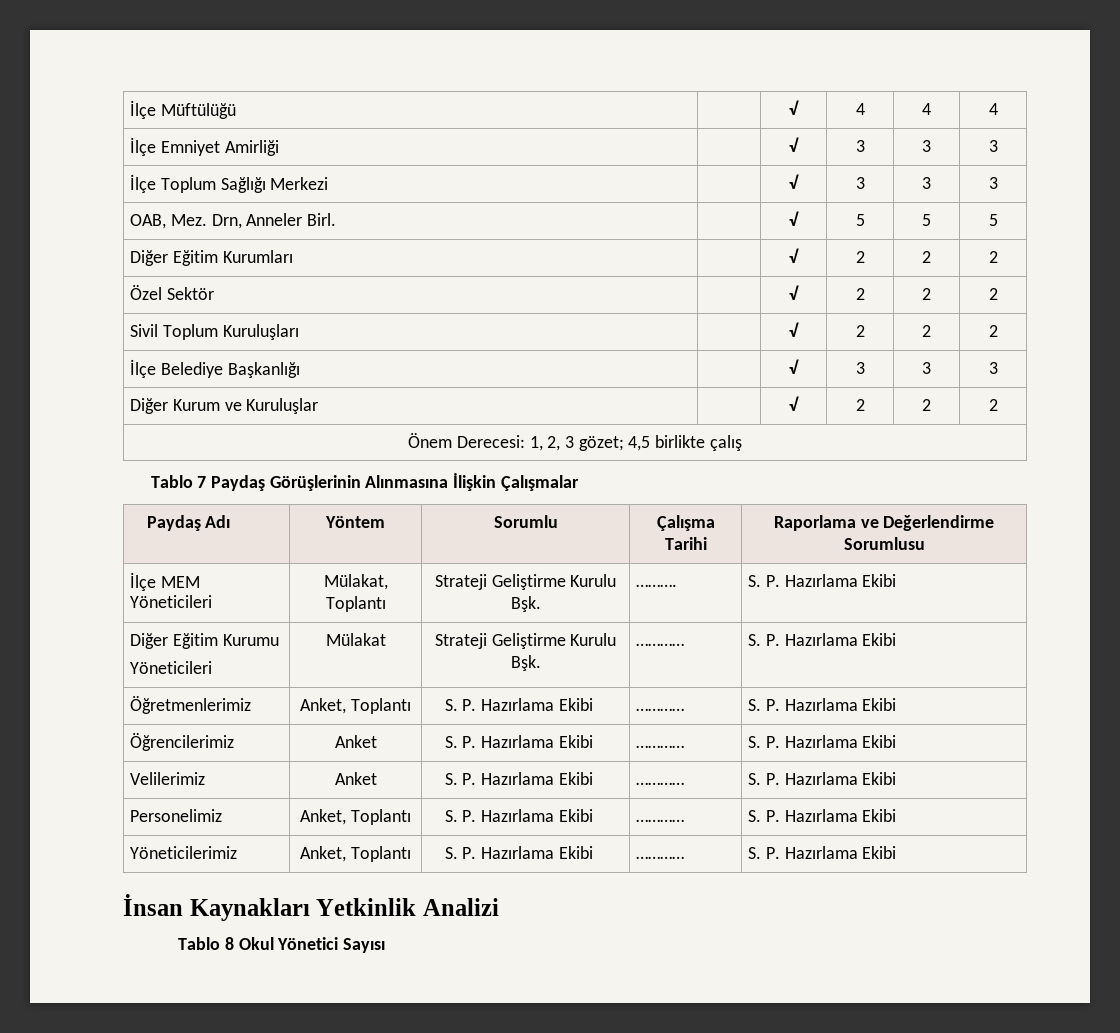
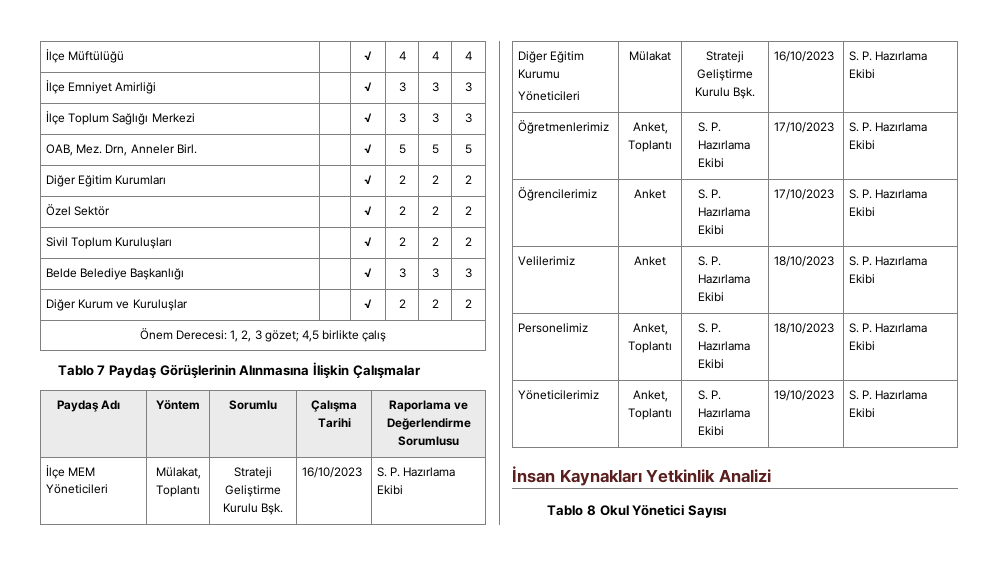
- İlçe Belediye Başkanlığı | | √ | 3 | 3 | 3
+ Belde Belediye Başkanlığı | | √ | 3 | 3 | 3
- İlçe MEM Yöneticileri | Mülakat, Toplantı | Strateji Geliştirme Kurulu Bşk. | ………. | S. P. Hazırlama Ekibi
+ İlçe MEM Yöneticileri | Mülakat, Toplantı | Strateji Geliştirme Kurulu Bşk. | 16/10/2023 | S. P. Hazırlama Ekibi
  Diğer Eğitim Kurumu
- Yöneticileri | Mülakat | Strateji Geliştirme Kurulu Bşk. | ………… | S. P. Hazırlama Ekibi
+ Yöneticileri | Mülakat | Strateji Geliştirme Kurulu Bşk. | 16/10/2023 | S. P. Hazırlama Ekibi
- Öğretmenlerimiz | Anket, Toplantı | S. P. Hazırlama Ekibi | ………… | S. P. Hazırlama Ekibi
+ Öğretmenlerimiz | Anket, Toplantı | S. P. Hazırlama Ekibi | 17/10/2023 | S. P. Hazırlama Ekibi
- Öğrencilerimiz | Anket | S. P. Hazırlama Ekibi | ………… | S. P. Hazırlama Ekibi
+ Öğrencilerimiz | Anket | S. P. Hazırlama Ekibi | 17/10/2023 | S. P. Hazırlama Ekibi
- Velilerimiz | Anket | S. P. Hazırlama Ekibi | ………… | S. P. Hazırlama Ekibi
+ Velilerimiz | Anket | S. P. Hazırlama Ekibi | 18/10/2023 | S. P. Hazırlama Ekibi
- Personelimiz | Anket, Toplantı | S. P. Hazırlama Ekibi | ………… | S. P. Hazırlama Ekibi
+ Personelimiz | Anket, Toplantı | S. P. Hazırlama Ekibi | 18/10/2023 | S. P. Hazırlama Ekibi
- Yöneticilerimiz | Anket, Toplantı | S. P. Hazırlama Ekibi | ………… | S. P. Hazırlama Ekibi
+ Yöneticilerimiz | Anket, Toplantı | S. P. Hazırlama Ekibi | 19/10/2023 | S. P. Hazırlama Ekibi

